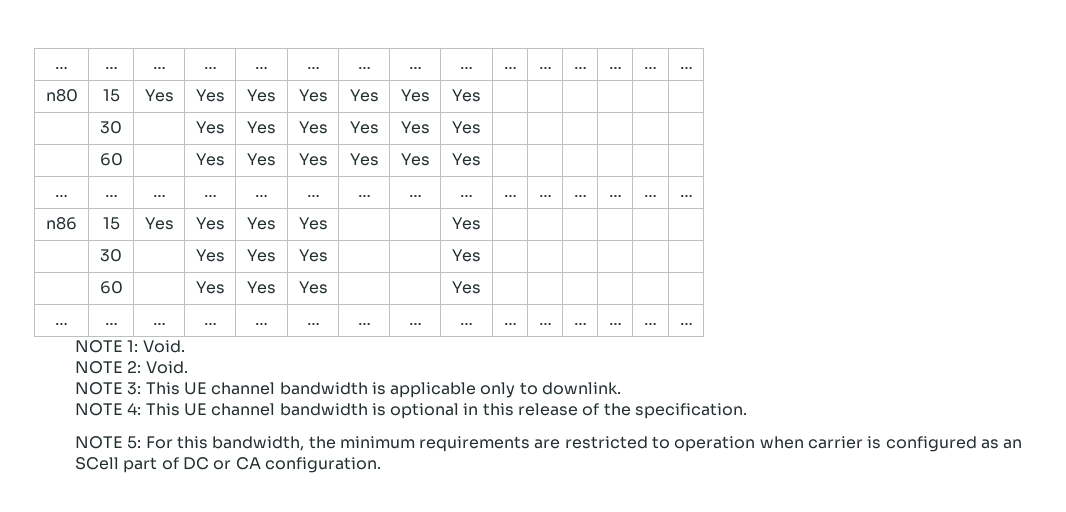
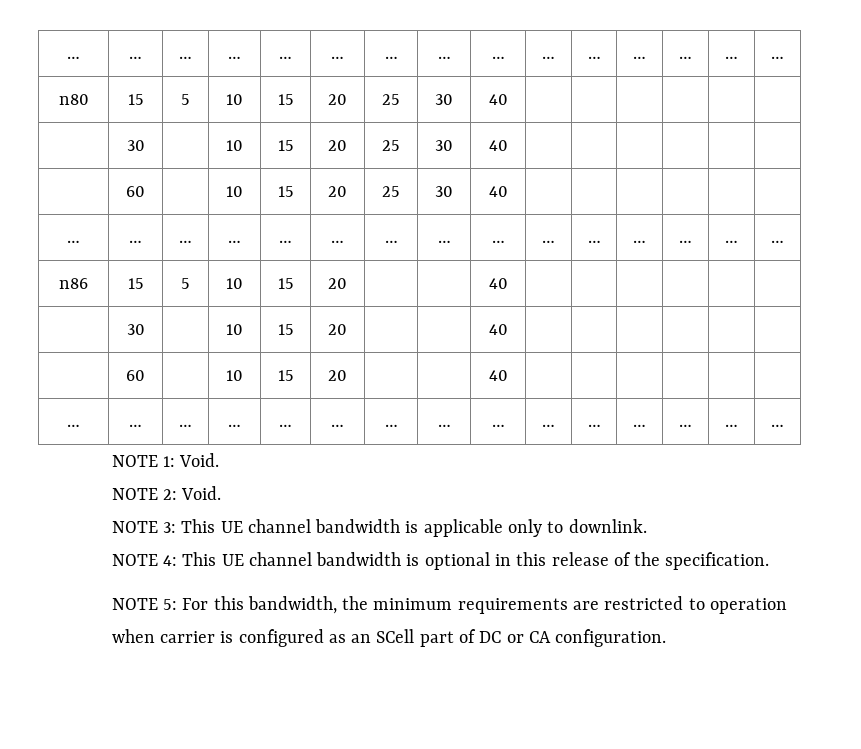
- n80 | 15 | Yes | Yes | Yes | Yes | Yes | Yes | Yes | | | | | |
- | 30 | | Yes | Yes | Yes | Yes | Yes | Yes | | | | | |
- | 60 | | Yes | Yes | Yes | Yes | Yes | Yes | | | | | |
+ n80 | 15 | 5 | 10 | 15 | 20 | 25 | 30 | 40 | | | | | |
+ | 30 | | 10 | 15 | 20 | 25 | 30 | 40 | | | | | |
+ | 60 | | 10 | 15 | 20 | 25 | 30 | 40 | | | | | |
- n86 | 15 | Yes | Yes | Yes | Yes | | | Yes | | | | | |
- | 30 | | Yes | Yes | Yes | | | Yes | | | | | |
- | 60 | | Yes | Yes | Yes | | | Yes | | | | | |
+ n86 | 15 | 5 | 10 | 15 | 20 | | | 40 | | | | | |
+ | 30 | | 10 | 15 | 20 | | | 40 | | | | | |
+ | 60 | | 10 | 15 | 20 | | | 40 | | | | | |

